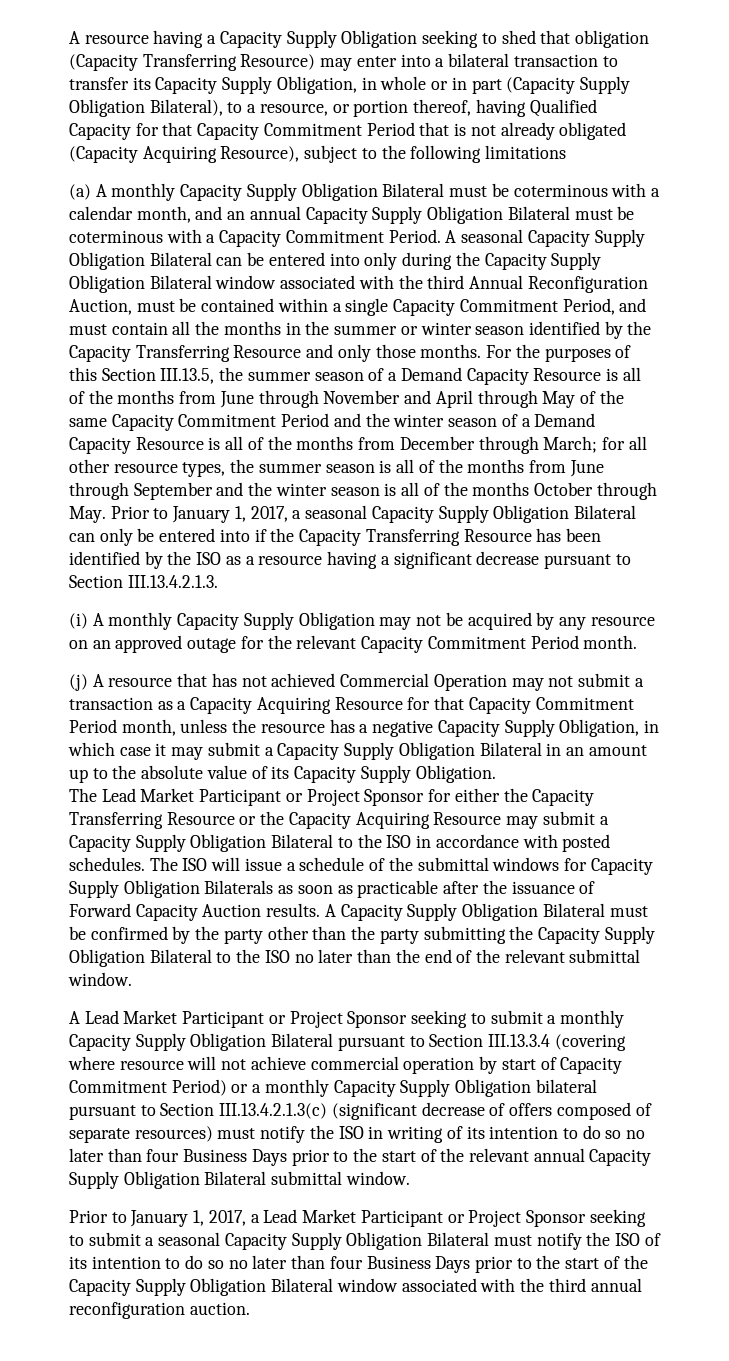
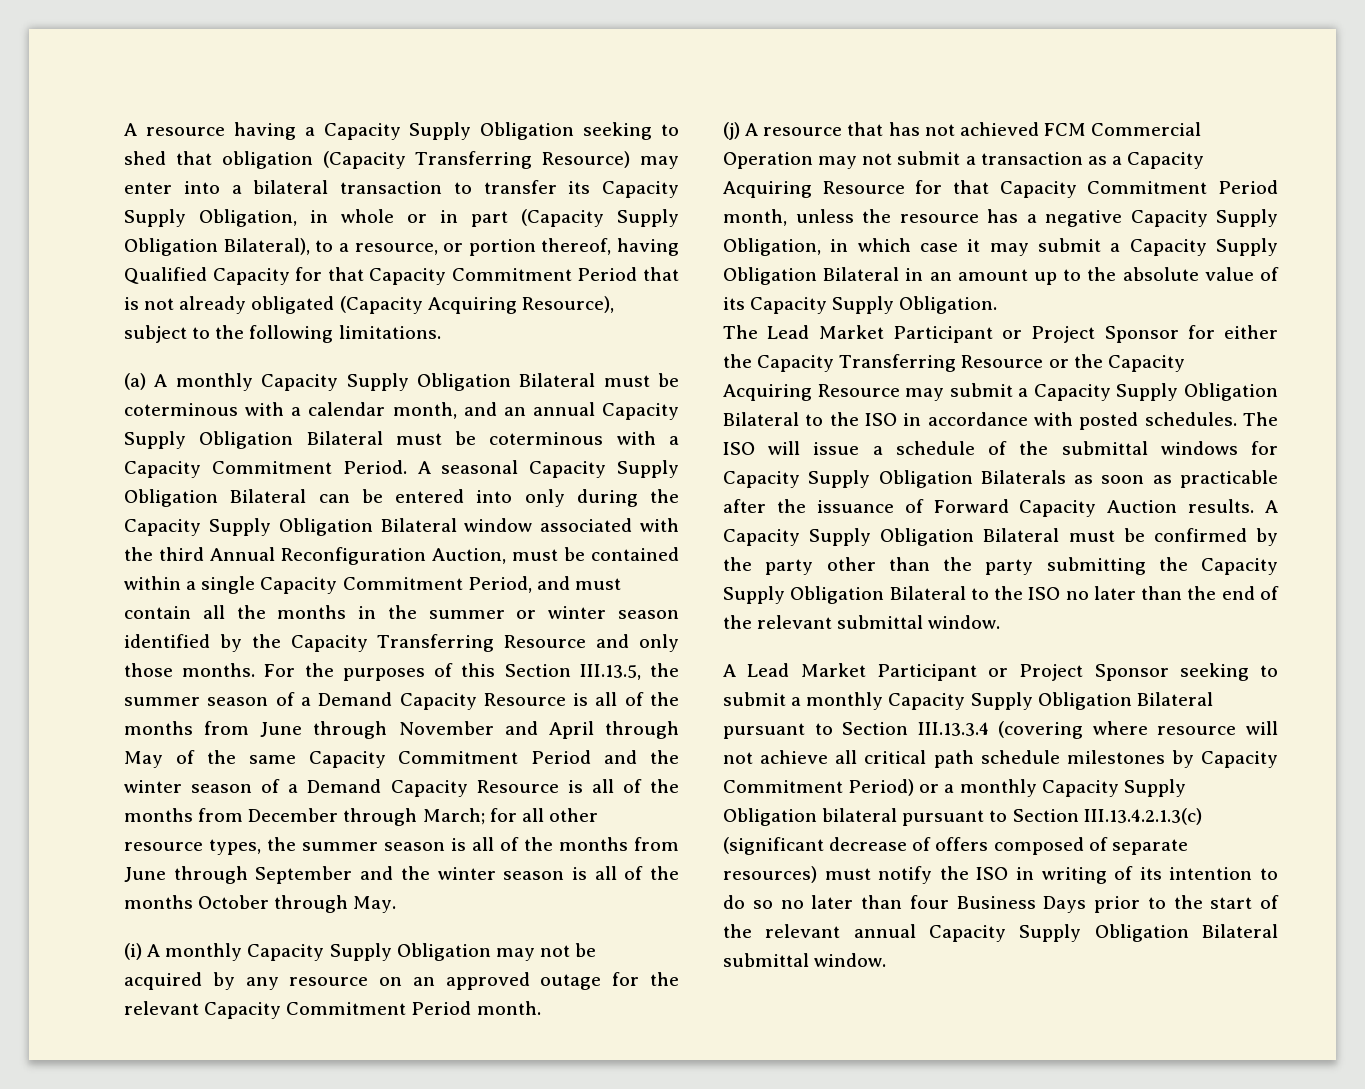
- A resource having a Capacity Supply Obligation seeking to shed that obligation (Capacity Transferring Resource) may enter into a bilateral transaction to transfer its Capacity Supply Obligation, in whole or in part (Capacity Supply Obligation Bilateral), to a resource, or portion thereof, having Qualified Capacity for that Capacity Commitment Period that is not already obligated (Capacity Acquiring Resource), subject to the following limitations
+ A resource having a Capacity Supply Obligation seeking to shed that obligation (Capacity Transferring Resource) may enter into a bilateral transaction to transfer its Capacity Supply Obligation, in whole or in part (Capacity Supply Obligation Bilateral), to a resource, or portion thereof, having Qualified Capacity for that Capacity Commitment Period that is not already obligated (Capacity Acquiring Resource), subject to the following limitations.
- for all other resource types, the summer season is all of the months from June through September and the winter season is all of the months October through May. Prior to January 1, 2017, a seasonal Capacity Supply Obligation Bilateral can only be entered into if the Capacity Transferring Resource has been identified by the ISO as a resource having a significant decrease pursuant to Section III.13.4.2.1.3.
+ for all other resource types, the summer season is all of the months from June through September and the winter season is all of the months October through May.
- (j) A resource that has not achieved Commercial Operation may not submit a transaction as a Capacity Acquiring Resource for that Capacity Commitment Period month, unless the resource has a negative Capacity Supply Obligation, in which case it may submit a Capacity Supply Obligation Bilateral in an amount up to the absolute value of its Capacity Supply Obligation.
+ (j) A resource that has not achieved FCM Commercial Operation may not submit a transaction as a Capacity Acquiring Resource for that Capacity Commitment Period month, unless the resource has a negative Capacity Supply Obligation, in which case it may submit a Capacity Supply Obligation Bilateral in an amount up to the absolute value of its Capacity Supply Obligation.
- A Lead Market Participant or Project Sponsor seeking to submit a monthly Capacity Supply Obligation Bilateral pursuant to Section III.13.3.4 (covering where resource will not achieve commercial operation by start of Capacity Commitment Period) or a monthly Capacity Supply Obligation bilateral pursuant to Section III.13.4.2.1.3(c) (significant decrease of offers composed of separate resources) must notify the ISO in writing of its intention to do so no later than four Business Days prior to the start of the relevant annual Capacity Supply Obligation Bilateral submittal window.
+ A Lead Market Participant or Project Sponsor seeking to submit a monthly Capacity Supply Obligation Bilateral pursuant to Section III.13.3.4 (covering where resource will not achieve all critical path schedule milestones by Capacity Commitment Period) or a monthly Capacity Supply Obligation bilateral pursuant to Section III.13.4.2.1.3(c) (significant decrease of offers composed of separate resources) must notify the ISO in writing of its intention to do so no later than four Business Days prior to the start of the relevant annual Capacity Supply Obligation Bilateral submittal window.
- Prior to January 1, 2017, a Lead Market Participant or Project Sponsor seeking to submit a seasonal Capacity Supply Obligation Bilateral must notify the ISO of its intention to do so no later than four Business Days prior to the start of the Capacity Supply Obligation Bilateral window associated with the third annual reconfiguration auction.

